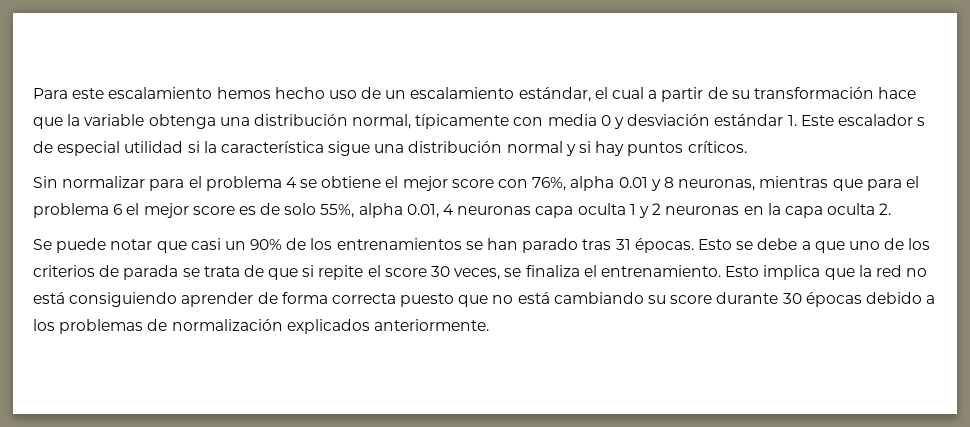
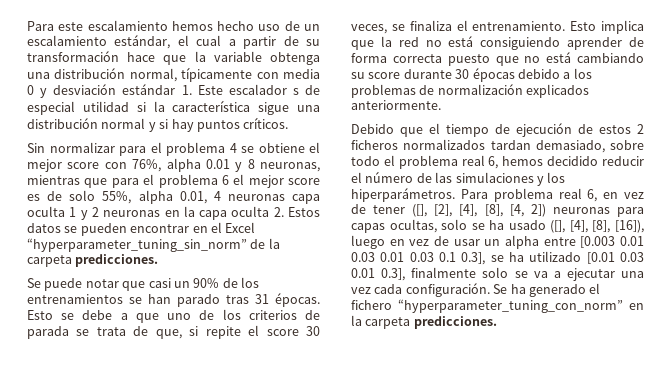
- Sin normalizar para el problema 4 se obtiene el mejor score con 76%, alpha 0.01 y 8 neuronas, mientras que para el problema 6 el mejor score es de solo 55%, alpha 0.01, 4 neuronas capa oculta 1 y 2 neuronas en la capa oculta 2.
+ Sin normalizar para el problema 4 se obtiene el mejor score con 76%, alpha 0.01 y 8 neuronas, mientras que para el problema 6 el mejor score es de solo 55%, alpha 0.01, 4 neuronas capa oculta 1 y 2 neuronas en la capa oculta 2. Estos datos se pueden encontrar en el Excel “hyperparameter_tuning_sin_norm” de la carpeta predicciones.
- Esto se debe a que uno de los criterios de parada se trata de que si repite el score 30 veces, se finaliza el entrenamiento.
+ Esto se debe a que uno de los criterios de parada se trata de que, si repite el score 30 veces, se finaliza el entrenamiento.
+ Debido que el tiempo de ejecución de estos 2 ficheros normalizados tardan demasiado, sobre todo el problema real 6, hemos decidido reducir el número de las simulaciones y los hiperparámetros. Para problema real 6, en vez de tener ([], [2], [4], [8], [4, 2]) neuronas para capas ocultas, solo se ha usado ([], [4], [8], [16]), luego en vez de usar un alpha entre [0.003 0.01 0.03 0.01 0.03 0.1 0.3], se ha utilizado [0.01 0.03 0.01 0.3], finalmente solo se va a ejecutar una vez cada configuración. Se ha generado el fichero “hyperparameter_tuning_con_norm” en la carpeta predicciones.

